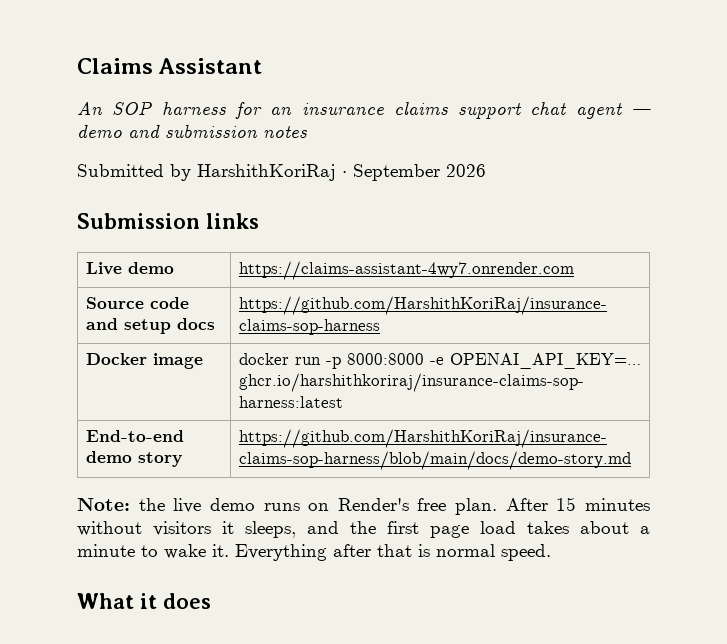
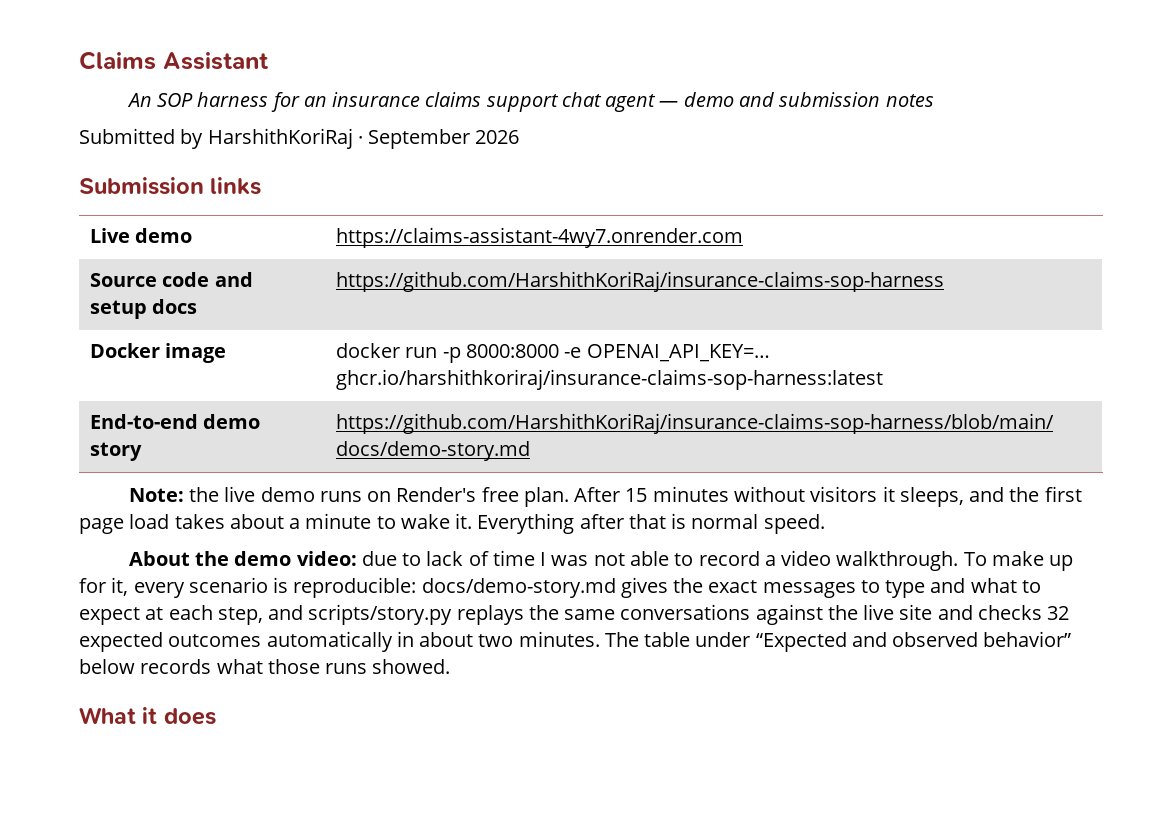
+ About the demo video: due to lack of time I was not able to record a video walkthrough. To make up for it, every scenario is reproducible: docs/demo-story.md gives the exact messages to type and what to expect at each step, and scripts/story.py replays the same conversations against the live site and checks 32 expected outcomes automatically in about two minutes. The table under “Expected and observed behavior” below records what those runs showed.

